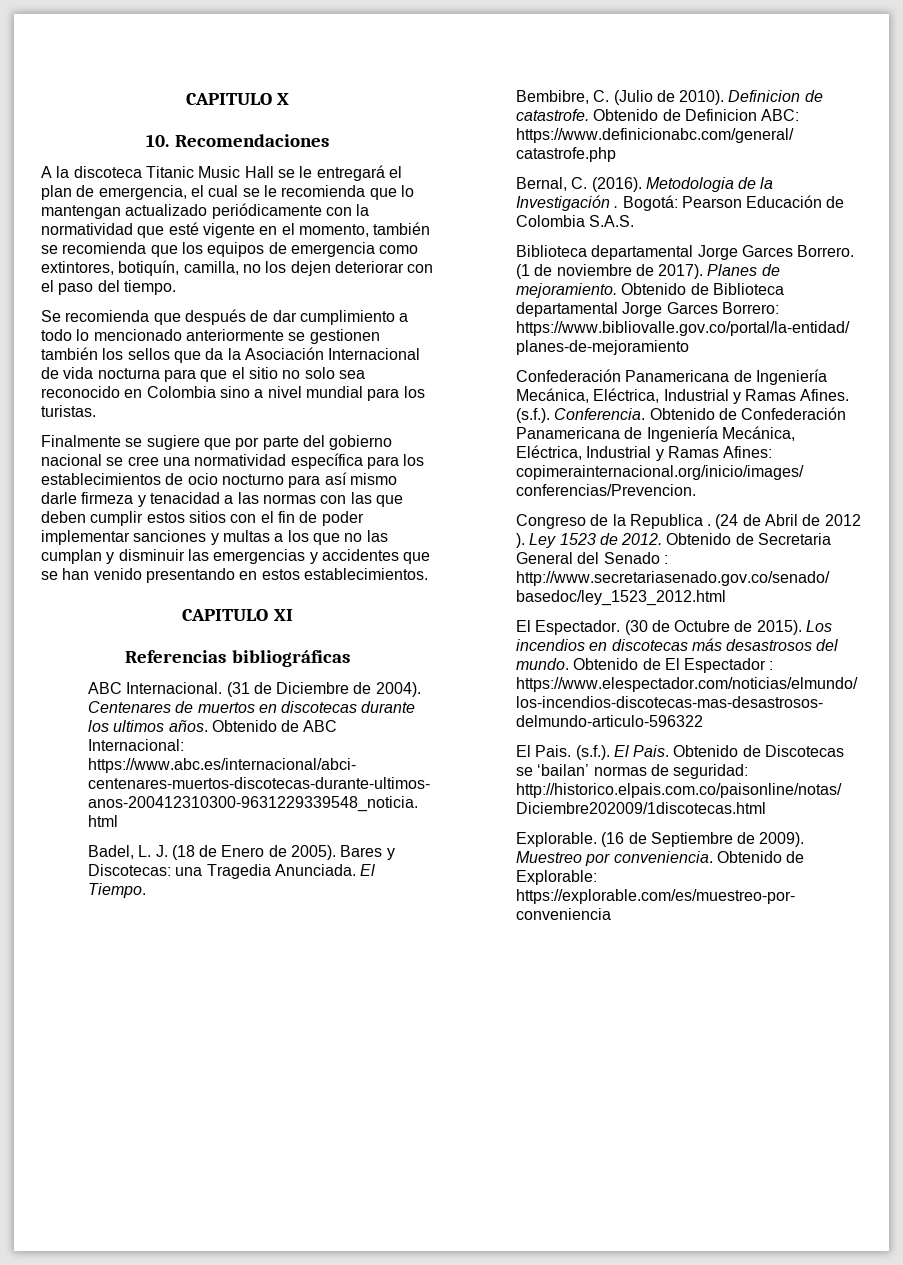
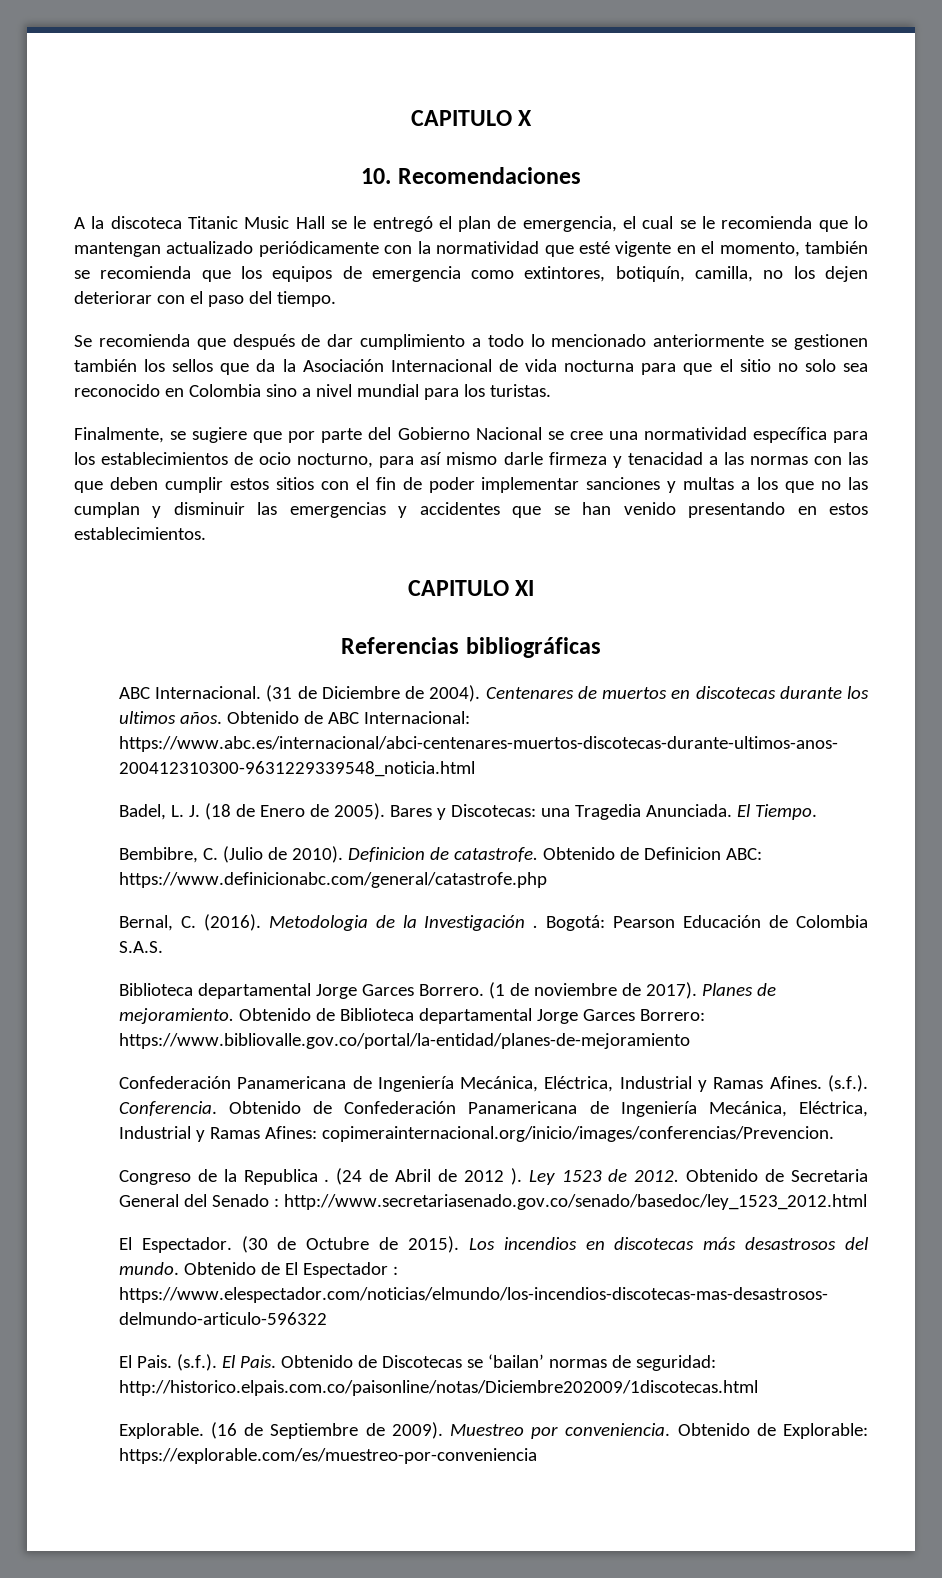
- A la discoteca Titanic Music Hall se le entregará el plan de emergencia, el cual se le recomienda que lo mantengan actualizado periódicamente con la normatividad que esté vigente en el momento, también se recomienda que los equipos de emergencia como extintores, botiquín, camilla, no los dejen deteriorar con el paso del tiempo.
+ A la discoteca Titanic Music Hall se le entregó el plan de emergencia, el cual se le recomienda que lo mantengan actualizado periódicamente con la normatividad que esté vigente en el momento, también se recomienda que los equipos de emergencia como extintores, botiquín, camilla, no los dejen deteriorar con el paso del tiempo.
- Finalmente se sugiere que por parte del gobierno nacional se cree una normatividad específica para los establecimientos de ocio nocturno para así mismo darle firmeza y tenacidad a las normas con las que deben cumplir estos sitios con el fin de poder implementar sanciones y multas a los que no las cumplan y disminuir las emergencias y accidentes que se han venido presentando en estos establecimientos.
+ Finalmente, se sugiere que por parte del Gobierno Nacional se cree una normatividad específica para los establecimientos de ocio nocturno, para así mismo darle firmeza y tenacidad a las normas con las que deben cumplir estos sitios con el fin de poder implementar sanciones y multas a los que no las cumplan y disminuir las emergencias y accidentes que se han venido presentando en estos establecimientos.

